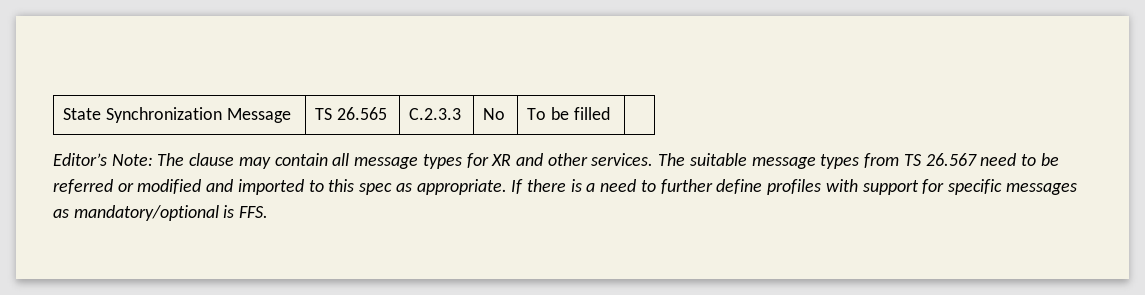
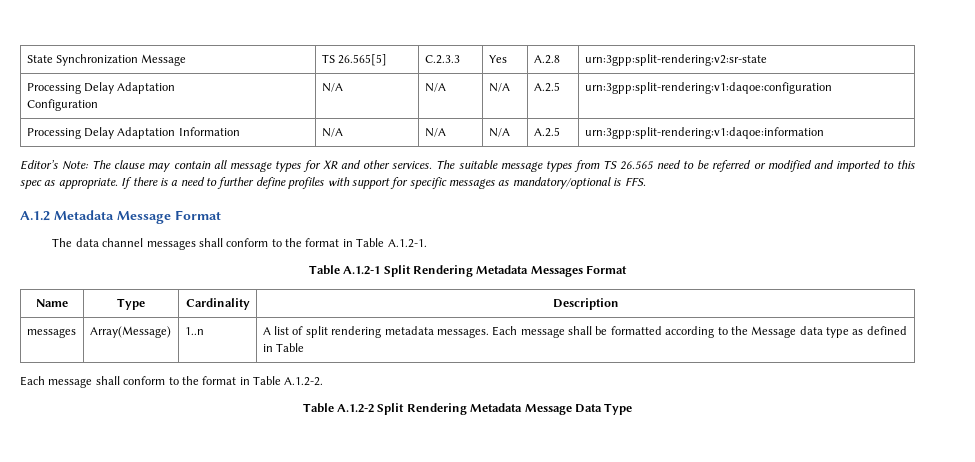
- State Synchronization Message | TS 26.565 | C.2.3.3 | No | To be filled |
+ State Synchronization Message | TS 26.565[5] | C.2.3.3 | Yes | A.2.8 | urn:3gpp:split-rendering:v2:sr-state
+ Processing Delay Adaptation
+ Configuration | N/A | N/A | N/A | A.2.5 | urn:3gpp:split-rendering:v1:daqoe:configuration
+ Processing Delay Adaptation Information | N/A | N/A | N/A | A.2.5 | urn:3gpp:split-rendering:v1:daqoe:information
- The suitable message types from TS 26.567 need to be referred or modified and imported to this spec as appropriate.
+ The suitable message types from TS 26.565 need to be referred or modified and imported to this spec as appropriate.
+ A.1.2 Metadata Message Format
+ The data channel messages shall conform to the format in Table A.1.2-1.
+ Table A.1.2-1 Split Rendering Metadata Messages Format
+ Name | Type | Cardinality | Description
+ messages | Array(Message) | 1..n | A list of split rendering metadata messages. Each message shall be formatted according to the Message data type as defined in Table
+ Each message shall conform to the format in Table A.1.2-2.
+ Table A.1.2-2 Split Rendering Metadata Message Data Type

